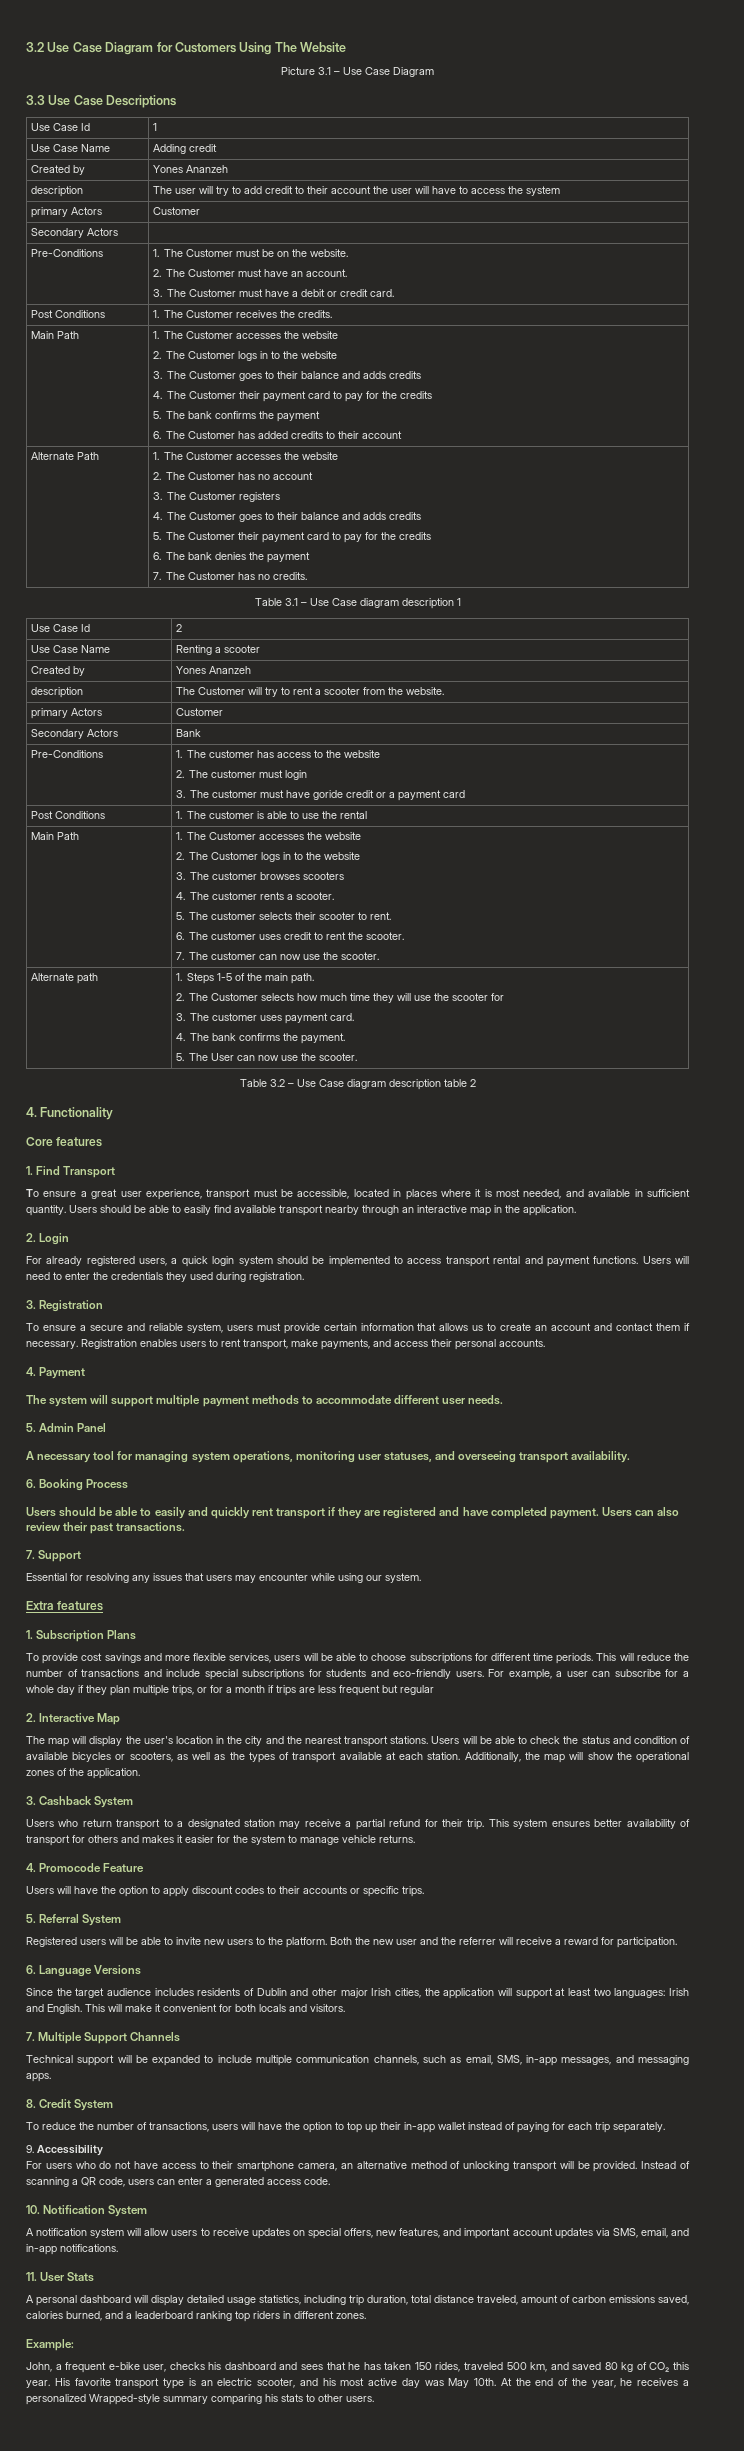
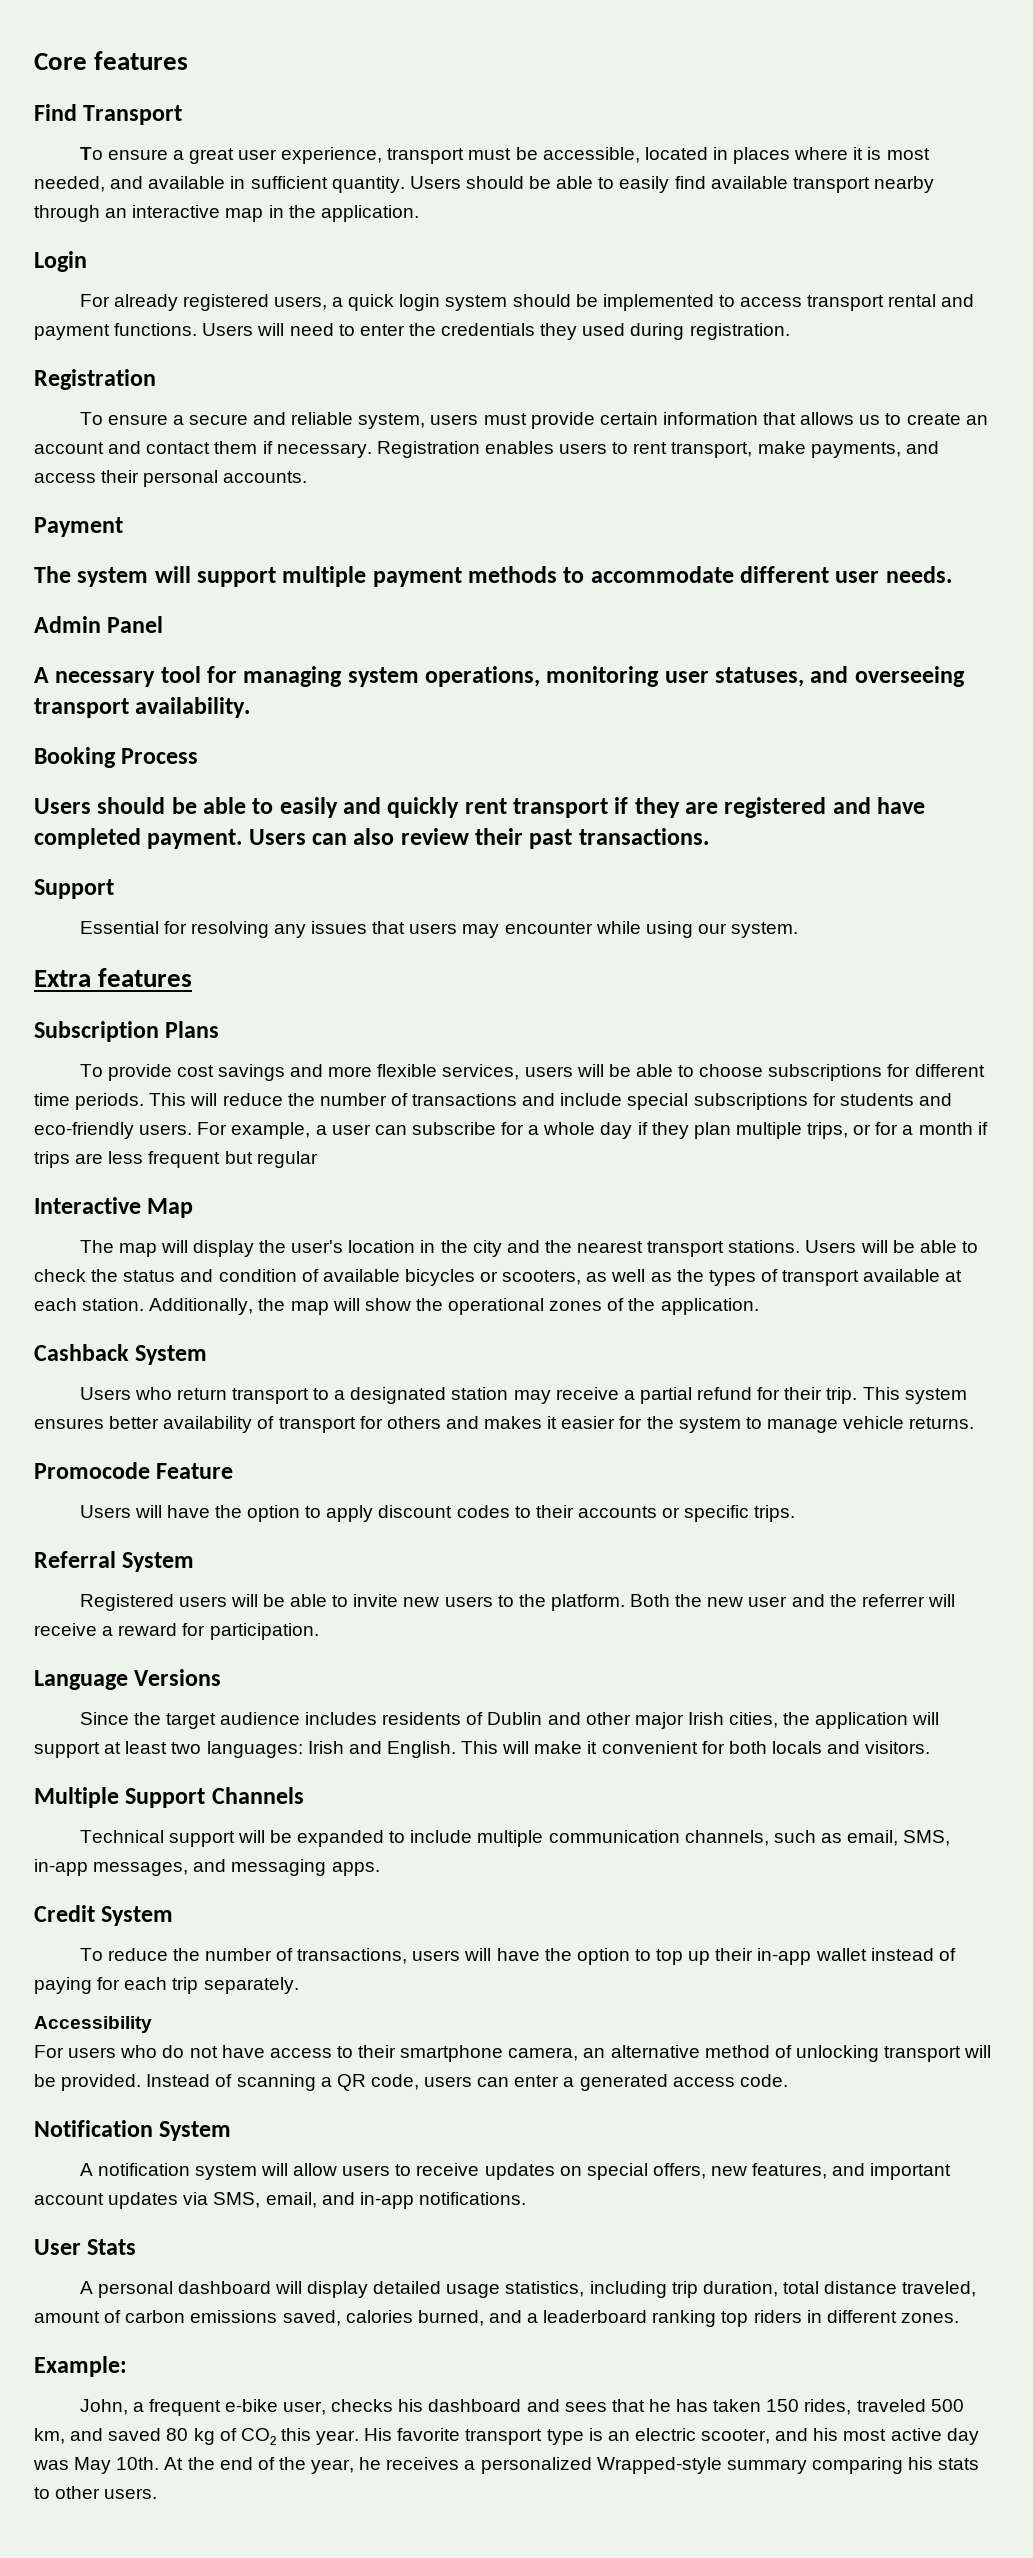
- 3.2 Use Case Diagram for Customers Using The Website
- Picture 3.1 – Use Case Diagram
- 3.3 Use Case Descriptions
- Use Case Id | 1
- Use Case Name | Adding credit
- Created by | Yones Ananzeh
- description | The user will try to add credit to their account the user will have to access the system
- primary Actors | Customer
- Secondary Actors |
- Pre-Conditions | 1. The Customer must be on the website.
- 2. The Customer must have an account.
- 3. The Customer must have a debit or credit card.
- Post Conditions | 1. The Customer receives the credits.
- Main Path | 1. The Customer accesses the website
- 2. The Customer logs in to the website
- 3. The Customer goes to their balance and adds credits
- 4. The Customer their payment card to pay for the credits
- 5. The bank confirms the payment
- 6. The Customer has added credits to their account
- Alternate Path | 1. The Customer accesses the website
- 2. The Customer has no account
- 3. The Customer registers
- 4. The Customer goes to their balance and adds credits
- 5. The Customer their payment card to pay for the credits
- 6. The bank denies the payment
- 7. The Customer has no credits.
- Table 3.1 – Use Case diagram description 1
- Use Case Id | 2
- Use Case Name | Renting a scooter
- Created by | Yones Ananzeh
- description | The Customer will try to rent a scooter from the website.
- primary Actors | Customer
- Secondary Actors | Bank
- Pre-Conditions | 1. The customer has access to the website
- 2. The customer must login
- 3. The customer must have goride credit or a payment card
- Post Conditions | 1. The customer is able to use the rental
- Main Path | 1. The Customer accesses the website
- 2. The Customer logs in to the website
- 3. The customer browses scooters
- 4. The customer rents a scooter.
- 5. The customer selects their scooter to rent.
- 6. The customer uses credit to rent the scooter.
- 7. The customer can now use the scooter.
- Alternate path | 1. Steps 1-5 of the main path.
- 2. The Customer selects how much time they will use the scooter for
- 3. The customer uses payment card.
- 4. The bank confirms the payment.
- 5. The User can now use the scooter.
- Table 3.2 – Use Case diagram description table 2
- 4. Functionality
- 1. Find Transport
+ Find Transport
- 2. Login
+ Login
  Users will need to enter the credentials they used during registration.
- 3. Registration
+ Registration
- 4. Payment
+ Payment
- 5. Admin Panel
+ Admin Panel
- 6. Booking Process
+ Booking Process
  Users can also review their past transactions.
- 7. Support
+ Support
- 1. Subscription Plans
+ Subscription Plans
- 2. Interactive Map
+ Interactive Map
- 3. Cashback System
+ Cashback System
- 4. Promocode Feature
+ Promocode Feature
- 5. Referral System
+ Referral System
- 6. Language Versions
+ Language Versions
- 7. Multiple Support Channels
+ Multiple Support Channels
- 8. Credit System
+ Credit System
- 9. Accessibility
+ Accessibility
- 10. Notification System
+ Notification System
- 11. User Stats
+ User Stats

